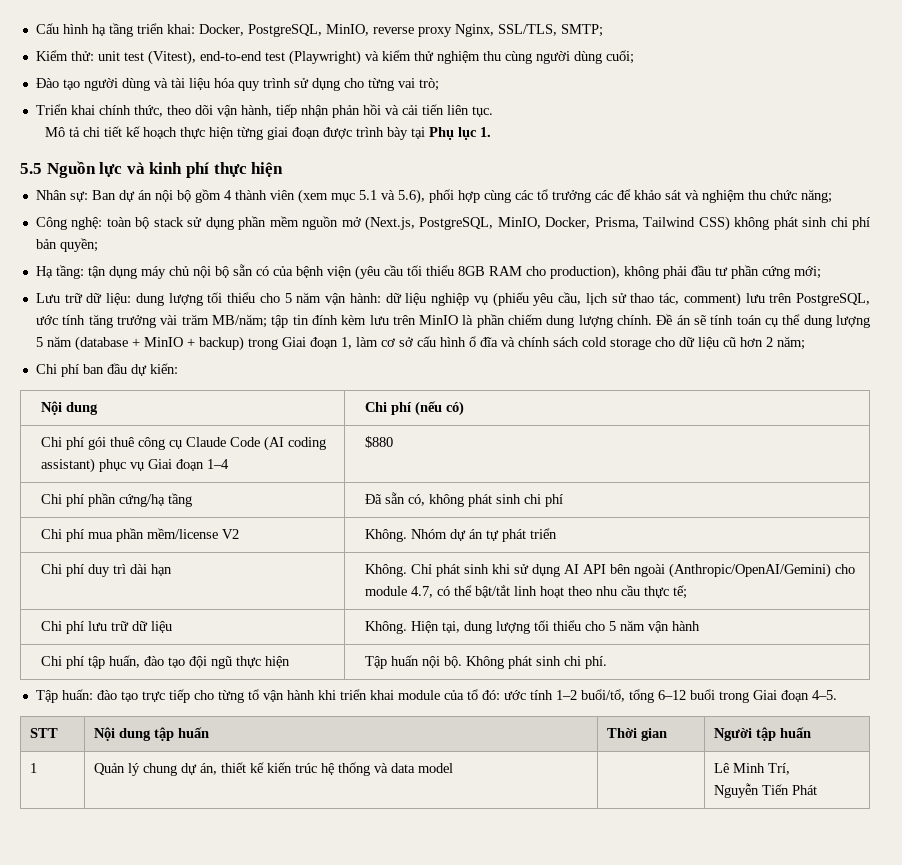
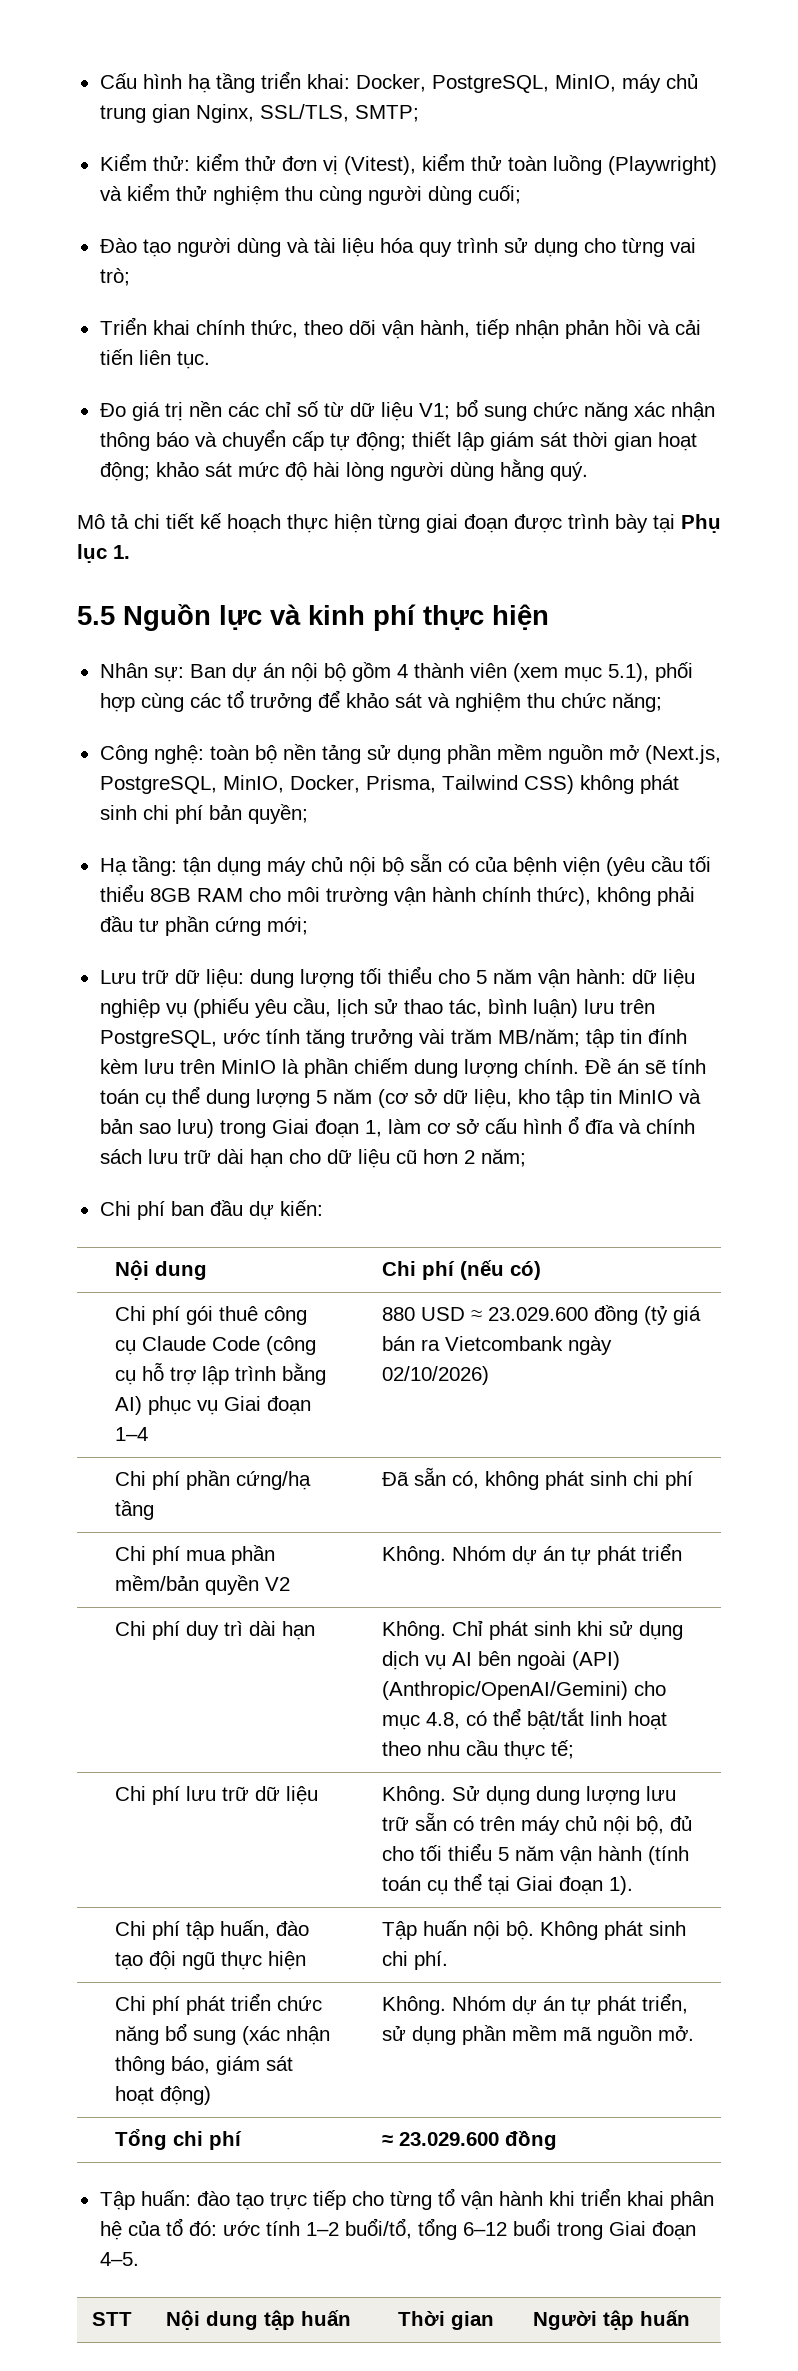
- Cấu hình hạ tầng triển khai: Docker, PostgreSQL, MinIO, reverse proxy Nginx, SSL/TLS, SMTP;
+ Cấu hình hạ tầng triển khai: Docker, PostgreSQL, MinIO, máy chủ trung gian Nginx, SSL/TLS, SMTP;
- Kiểm thử: unit test (Vitest), end-to-end test (Playwright) và kiểm thử nghiệm thu cùng người dùng cuối;
+ Kiểm thử: kiểm thử đơn vị (Vitest), kiểm thử toàn luồng (Playwright) và kiểm thử nghiệm thu cùng người dùng cuối;
+ Đo giá trị nền các chỉ số từ dữ liệu V1; bổ sung chức năng xác nhận thông báo và chuyển cấp tự động; thiết lập giám sát thời gian hoạt động; khảo sát mức độ hài lòng người dùng hằng quý.
- Nhân sự: Ban dự án nội bộ gồm 4 thành viên (xem mục 5.1 và 5.6), phối hợp cùng các tổ trưởng các để khảo sát và nghiệm thu chức năng;
+ Nhân sự: Ban dự án nội bộ gồm 4 thành viên (xem mục 5.1), phối hợp cùng các tổ trưởng để khảo sát và nghiệm thu chức năng;
- Công nghệ: toàn bộ stack sử dụng phần mềm nguồn mở (Next.js, PostgreSQL, MinIO, Docker, Prisma, Tailwind CSS) không phát sinh chi phí bản quyền;
+ Công nghệ: toàn bộ nền tảng sử dụng phần mềm nguồn mở (Next.js, PostgreSQL, MinIO, Docker, Prisma, Tailwind CSS) không phát sinh chi phí bản quyền;
- Hạ tầng: tận dụng máy chủ nội bộ sẵn có của bệnh viện (yêu cầu tối thiểu 8GB RAM cho production), không phải đầu tư phần cứng mới;
+ Hạ tầng: tận dụng máy chủ nội bộ sẵn có của bệnh viện (yêu cầu tối thiểu 8GB RAM cho môi trường vận hành chính thức), không phải đầu tư phần cứng mới;
- Lưu trữ dữ liệu: dung lượng tối thiểu cho 5 năm vận hành: dữ liệu nghiệp vụ (phiếu yêu cầu, lịch sử thao tác, comment) lưu trên PostgreSQL, ước tính tăng trưởng vài trăm MB/năm; tập tin đính kèm lưu trên MinIO là phần chiếm dung lượng chính.
+ Lưu trữ dữ liệu: dung lượng tối thiểu cho 5 năm vận hành: dữ liệu nghiệp vụ (phiếu yêu cầu, lịch sử thao tác, bình luận) lưu trên PostgreSQL, ước tính tăng trưởng vài trăm MB/năm; tập tin đính kèm lưu trên MinIO là phần chiếm dung lượng chính.
- Đề án sẽ tính toán cụ thể dung lượng 5 năm (database + MinIO + backup) trong Giai đoạn 1, làm cơ sở cấu hình ổ đĩa và chính sách cold storage cho dữ liệu cũ hơn 2 năm;
+ Đề án sẽ tính toán cụ thể dung lượng 5 năm (cơ sở dữ liệu, kho tập tin MinIO và bản sao lưu) trong Giai đoạn 1, làm cơ sở cấu hình ổ đĩa và chính sách lưu trữ dài hạn cho dữ liệu cũ hơn 2 năm;
- Chi phí gói thuê công cụ Claude Code (AI coding assistant) phục vụ Giai đoạn 1–4 | $880
+ Chi phí gói thuê công cụ Claude Code (công cụ hỗ trợ lập trình bằng AI) phục vụ Giai đoạn 1–4 | 880 USD ≈ 23.029.600 đồng (tỷ giá bán ra Vietcombank ngày 02/10/2026)
- Chi phí mua phần mềm/license V2 | Không. Nhóm dự án tự phát triển
+ Chi phí mua phần mềm/bản quyền V2 | Không. Nhóm dự án tự phát triển
- Chi phí duy trì dài hạn | Không. Chỉ phát sinh khi sử dụng AI API bên ngoài (Anthropic/OpenAI/Gemini) cho module 4.7, có thể bật/tắt linh hoạt theo nhu cầu thực tế;
+ Chi phí duy trì dài hạn | Không. Chỉ phát sinh khi sử dụng dịch vụ AI bên ngoài (API) (Anthropic/OpenAI/Gemini) cho mục 4.8, có thể bật/tắt linh hoạt theo nhu cầu thực tế;
- Chi phí lưu trữ dữ liệu | Không. Hiện tại, dung lượng tối thiểu cho 5 năm vận hành
+ Chi phí lưu trữ dữ liệu | Không. Sử dụng dung lượng lưu trữ sẵn có trên máy chủ nội bộ, đủ cho tối thiểu 5 năm vận hành (tính toán cụ thể tại Giai đoạn 1).
+ Chi phí phát triển chức năng bổ sung (xác nhận thông báo, giám sát hoạt động) | Không. Nhóm dự án tự phát triển, sử dụng phần mềm mã nguồn mở.
+ Tổng chi phí | ≈ 23.029.600 đồng
- Tập huấn: đào tạo trực tiếp cho từng tổ vận hành khi triển khai module của tổ đó: ước tính 1–2 buổi/tổ, tổng 6–12 buổi trong Giai đoạn 4–5.
+ Tập huấn: đào tạo trực tiếp cho từng tổ vận hành khi triển khai phân hệ của tổ đó: ước tính 1–2 buổi/tổ, tổng 6–12 buổi trong Giai đoạn 4–5.
- 1 | Quản lý chung dự án, thiết kế kiến trúc hệ thống và data model | | Lê Minh Trí,
- Nguyễn Tiến Phát

